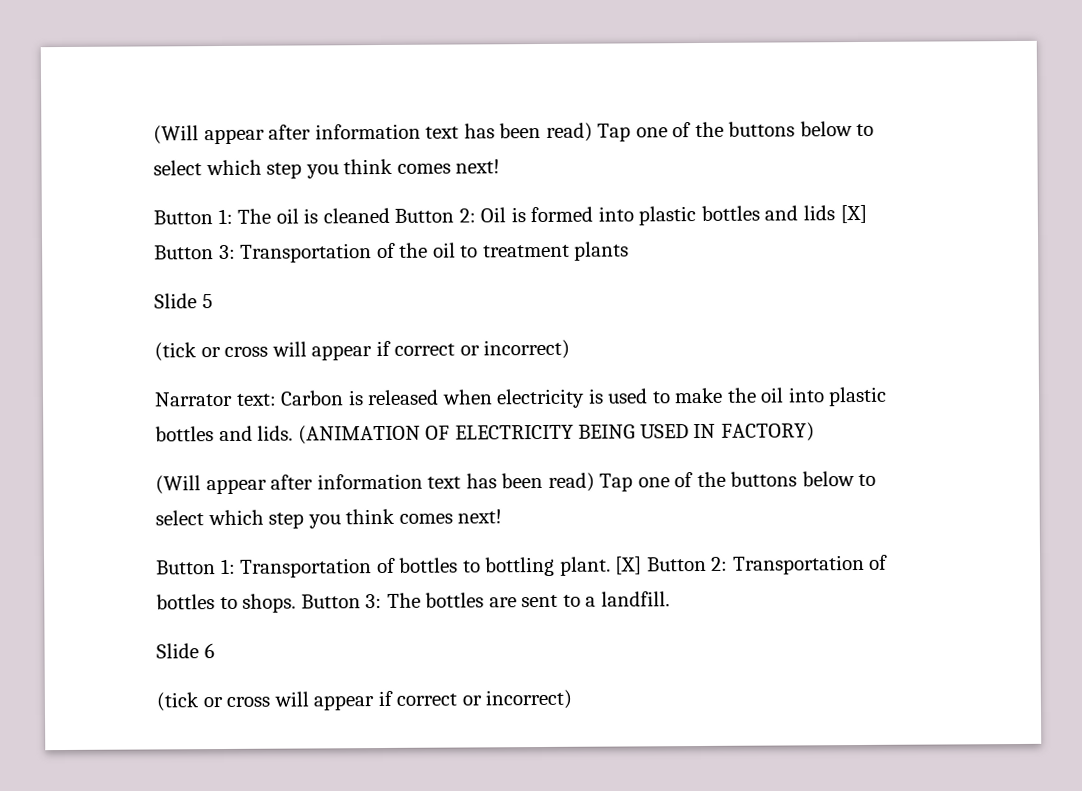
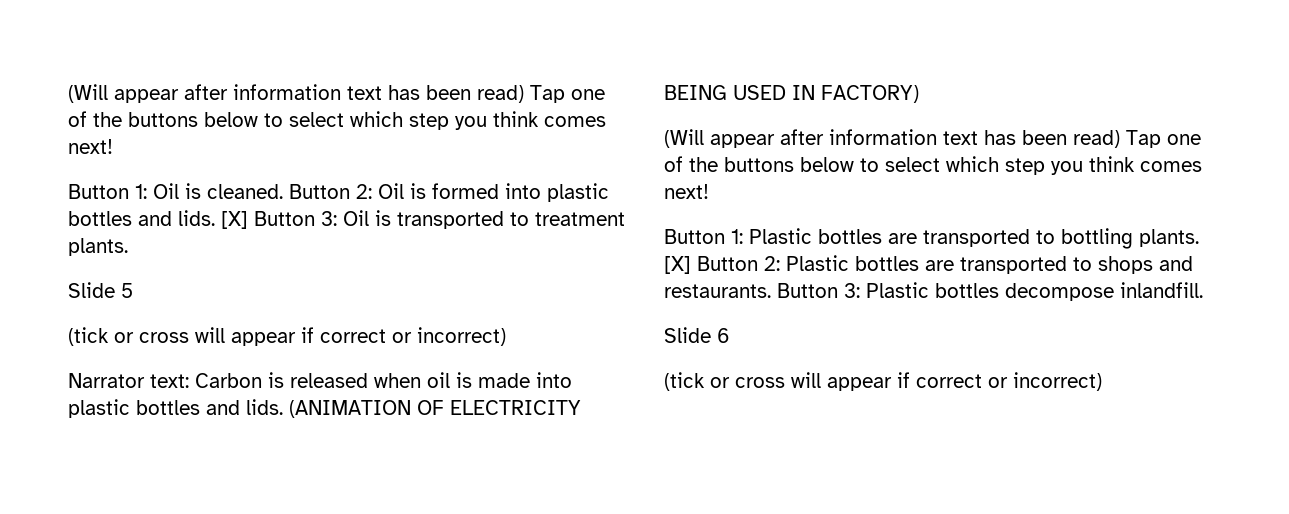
- Button 1: The oil is cleaned Button 2: Oil is formed into plastic bottles and lids [X] Button 3: Transportation of the oil to treatment plants
+ Button 1: Oil is cleaned. Button 2: Oil is formed into plastic bottles and lids. [X] Button 3: Oil is transported to treatment plants.
- Narrator text: Carbon is released when electricity is used to make the oil into plastic bottles and lids.
+ Narrator text: Carbon is released when oil is made into plastic bottles and lids.
- Button 1: Transportation of bottles to bottling plant.
+ Button 1: Plastic bottles are transported to bottling plants.
- [X] Button 2: Transportation of bottles to shops. Button 3: The bottles are sent to a landfill.
+ [X] Button 2: Plastic bottles are transported to shops and restaurants. Button 3: Plastic bottles decompose inlandfill.

